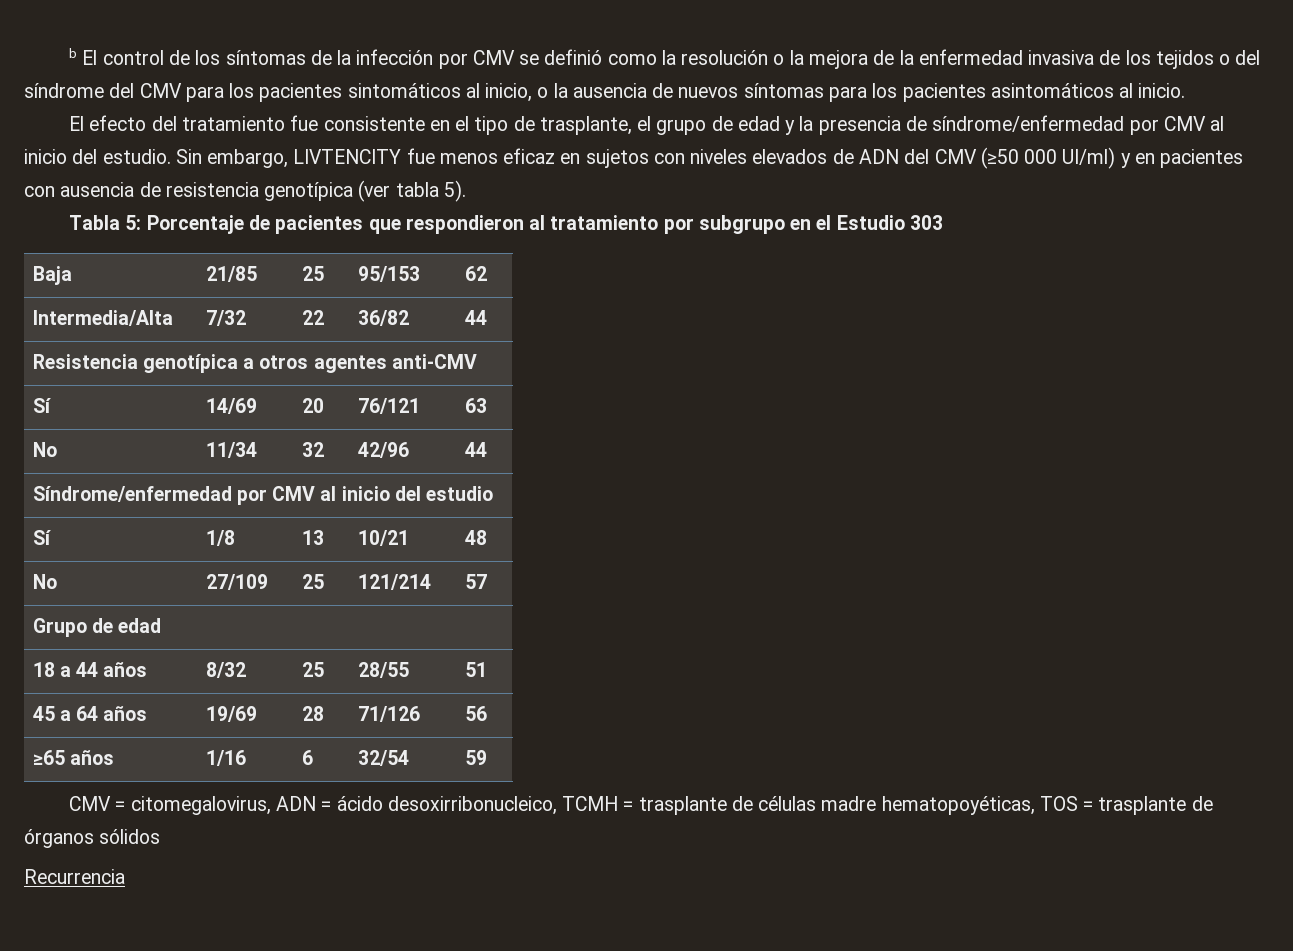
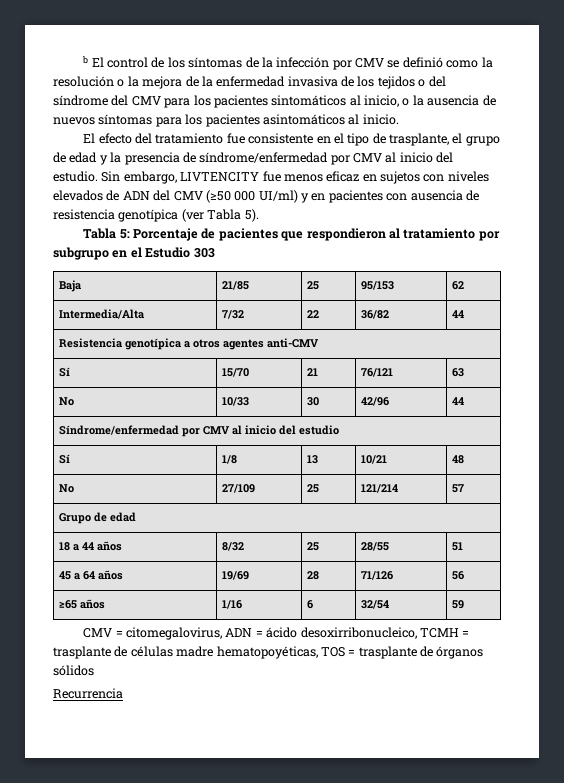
- Sin embargo, LIVTENCITY fue menos eficaz en sujetos con niveles elevados de ADN del CMV (≥50 000 UI/ml) y en pacientes con ausencia de resistencia genotípica (ver tabla 5).
+ Sin embargo, LIVTENCITY fue menos eficaz en sujetos con niveles elevados de ADN del CMV (≥50 000 UI/ml) y en pacientes con ausencia de resistencia genotípica (ver Tabla 5).
- Sí | 14/69 | 20 | 76/121 | 63
+ Sí | 15/70 | 21 | 76/121 | 63
- No | 11/34 | 32 | 42/96 | 44
+ No | 10/33 | 30 | 42/96 | 44

